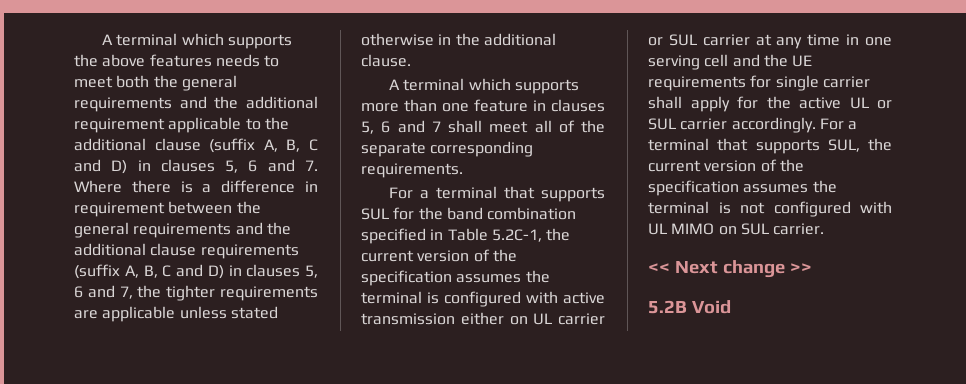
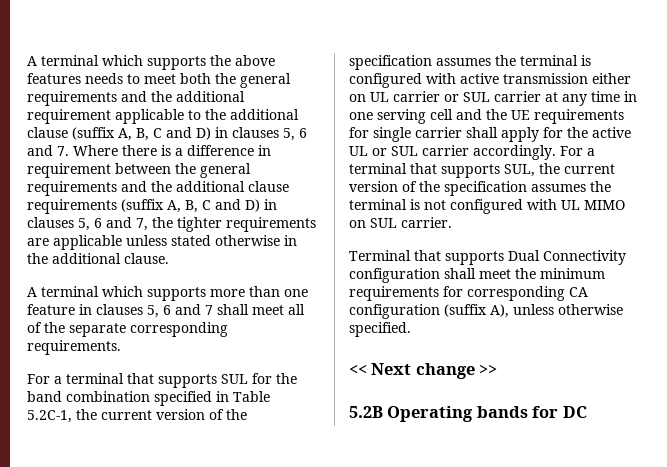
+ Terminal that supports Dual Connectivity configuration shall meet the minimum requirements for corresponding CA configuration (suffix A), unless otherwise specified.
- 5.2B Void
+ 5.2B Operating bands for DC

